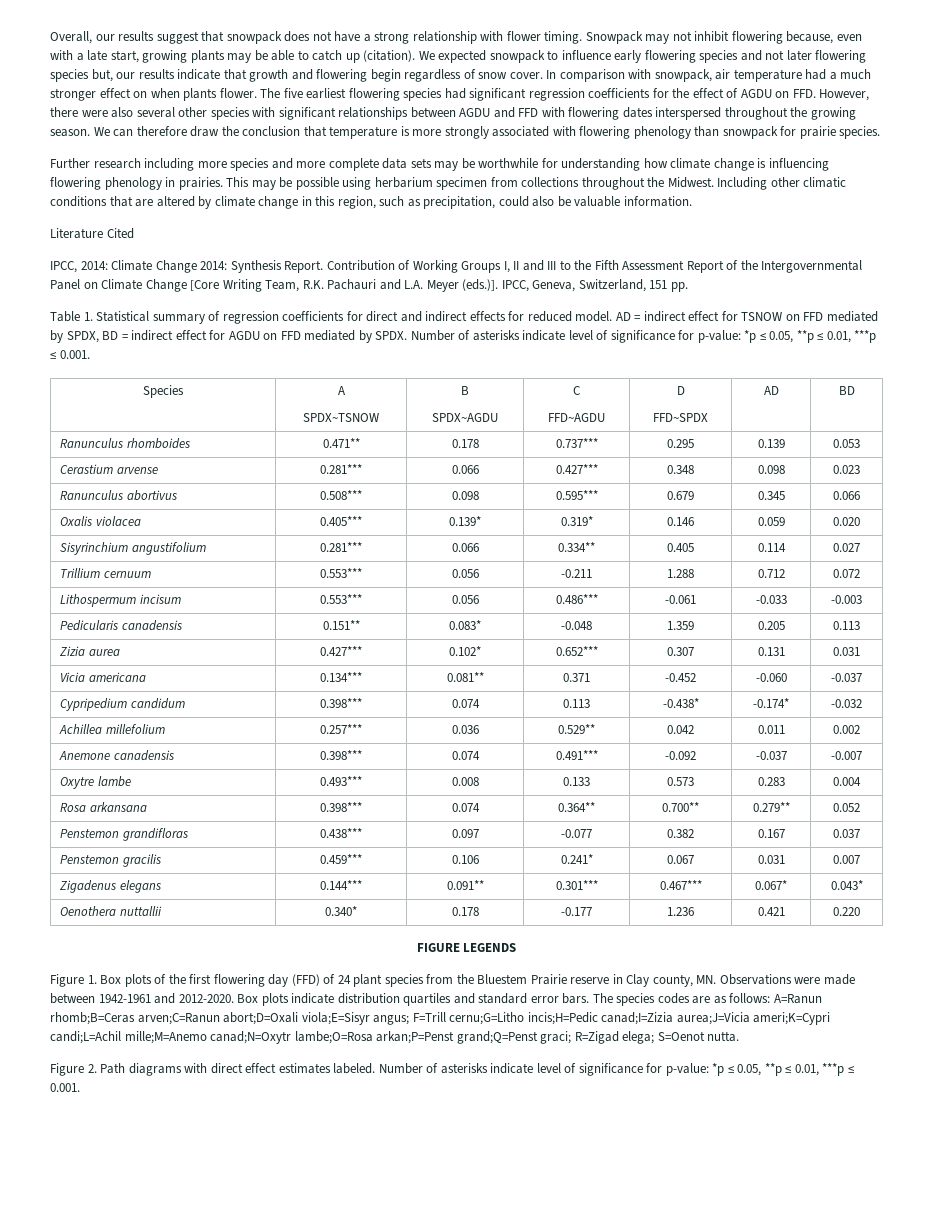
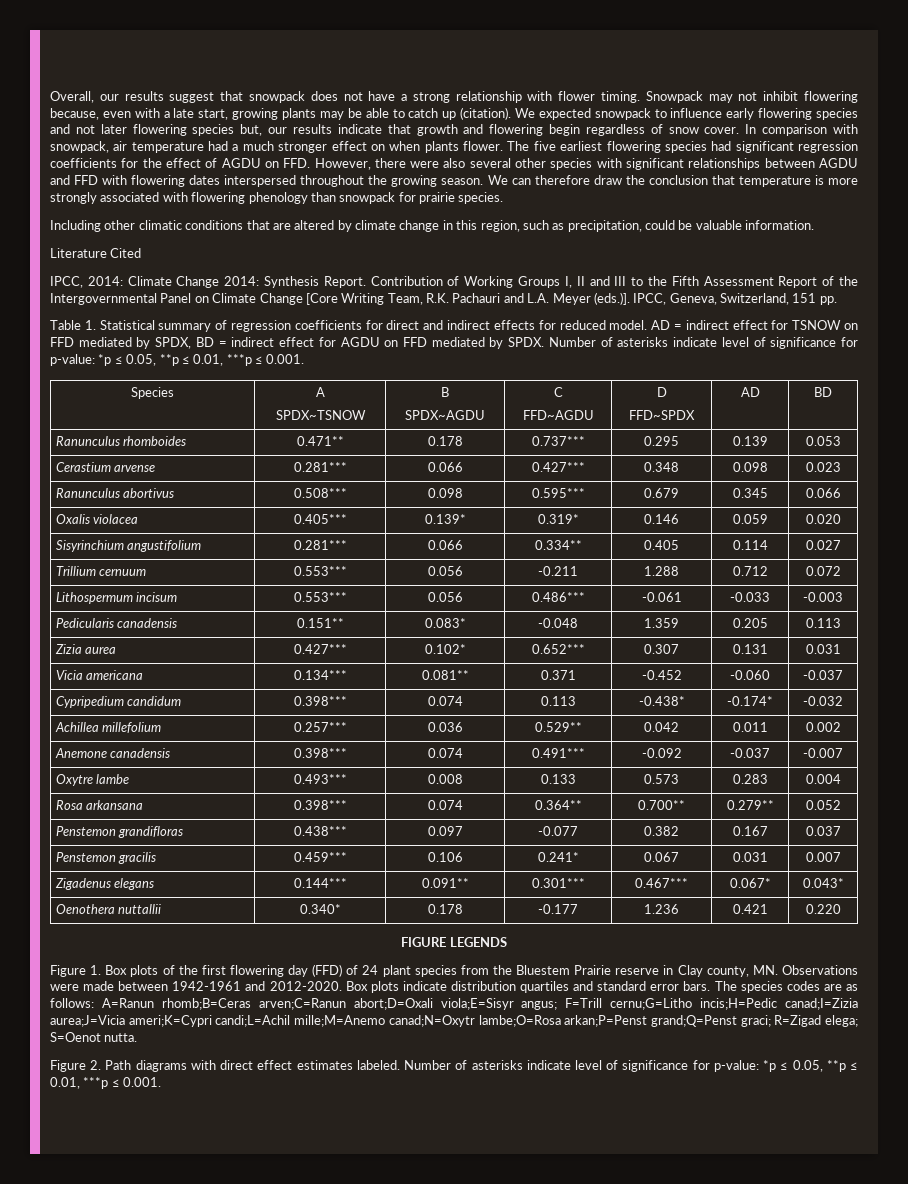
- Further research including more species and more complete data sets may be worthwhile for understanding how climate change is influencing flowering phenology in prairies. This may be possible using herbarium specimen from collections throughout the Midwest. Including other climatic conditions that are altered by climate change in this region, such as precipitation, could also be valuable information.
+ Including other climatic conditions that are altered by climate change in this region, such as precipitation, could be valuable information.

